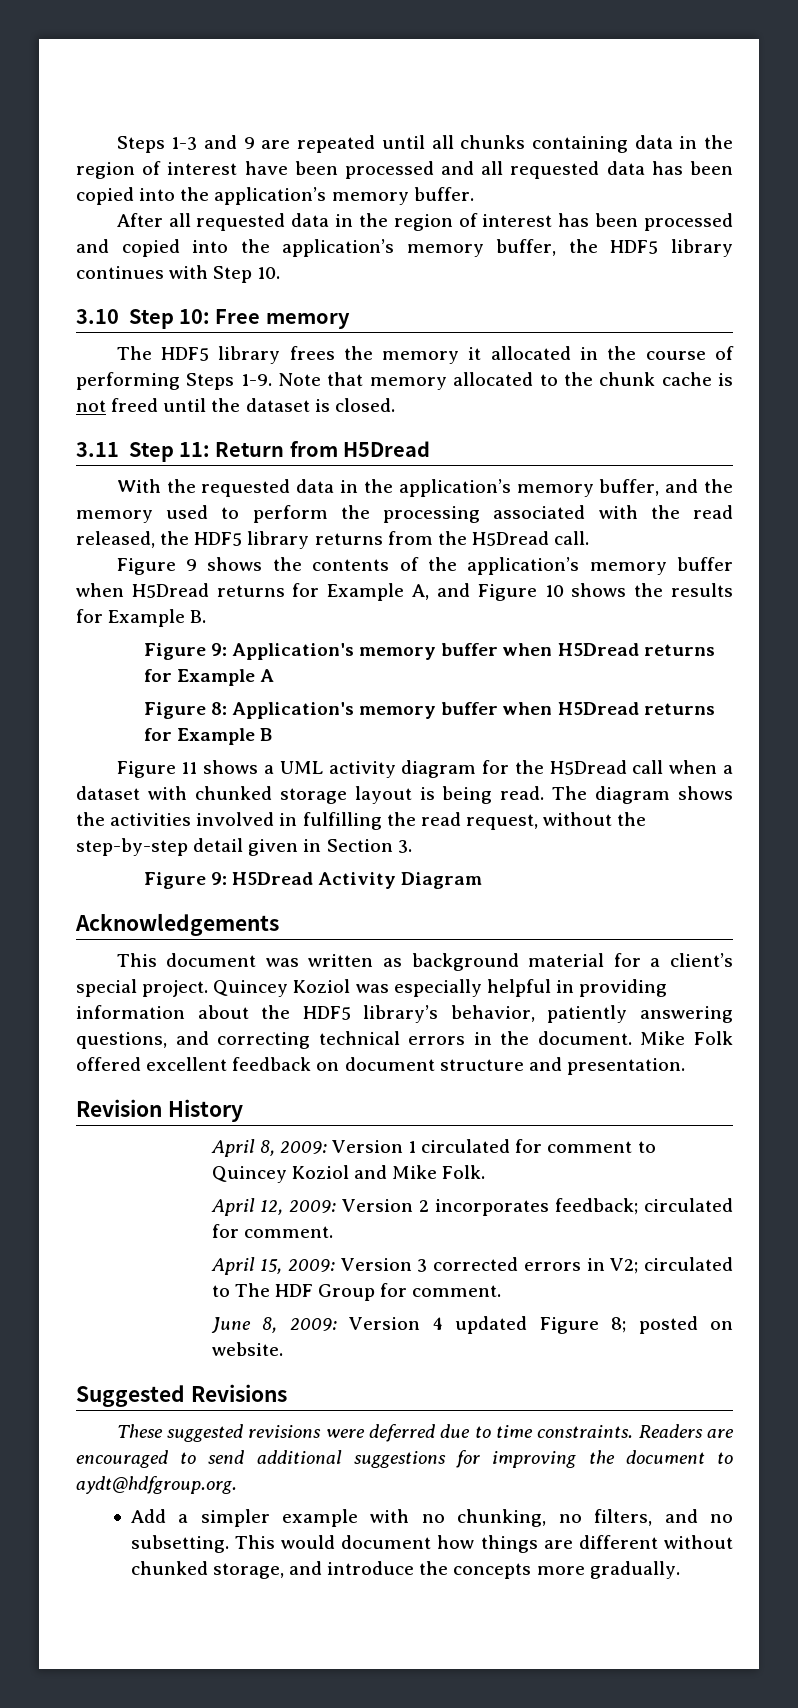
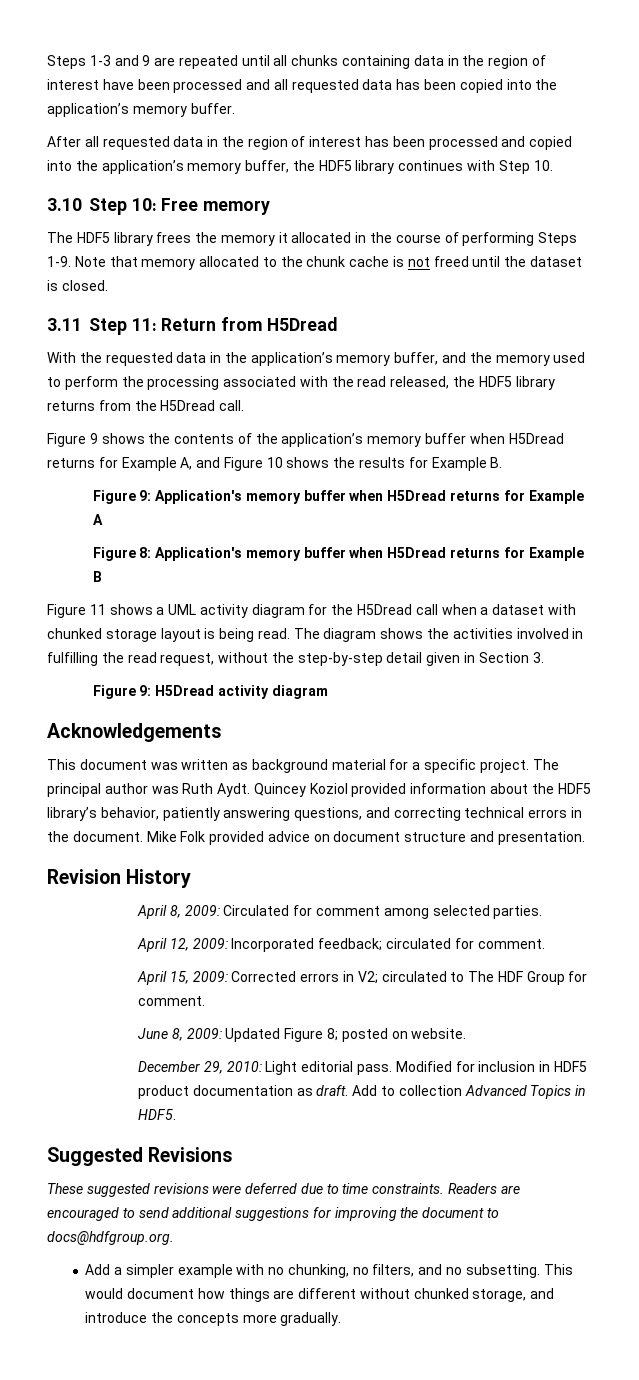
- Figure 9: H5Dread Activity Diagram
+ Figure 9: H5Dread activity diagram
- This document was written as background material for a client’s special project. Quincey Koziol was especially helpful in providing information about the HDF5 library’s behavior, patiently answering questions, and correcting technical errors in the document.
+ This document was written as background material for a specific project. The principal author was Ruth Aydt. Quincey Koziol provided information about the HDF5 library’s behavior, patiently answering questions, and correcting technical errors in the document.
- Mike Folk offered excellent feedback on document structure and presentation.
+ Mike Folk provided advice on document structure and presentation.
- April 8, 2009: Version 1 circulated for comment to Quincey Koziol and Mike Folk.
+ April 8, 2009: Circulated for comment among selected parties.
- April 12, 2009: Version 2 incorporates feedback; circulated for comment.
+ April 12, 2009: Incorporated feedback; circulated for comment.
- April 15, 2009: Version 3 corrected errors in V2; circulated to The HDF Group for comment.
+ April 15, 2009: Corrected errors in V2; circulated to The HDF Group for comment.
- June 8, 2009: Version 4 updated Figure 8; posted on website.
+ June 8, 2009: Updated Figure 8; posted on website.
+ December 29, 2010: Light editorial pass. Modified for inclusion in HDF5 product documentation as draft. Add to collection Advanced Topics in HDF5.
- Readers are encouraged to send additional suggestions for improving the document to aydt@hdfgroup.org.
+ Readers are encouraged to send additional suggestions for improving the document to docs@hdfgroup.org.

